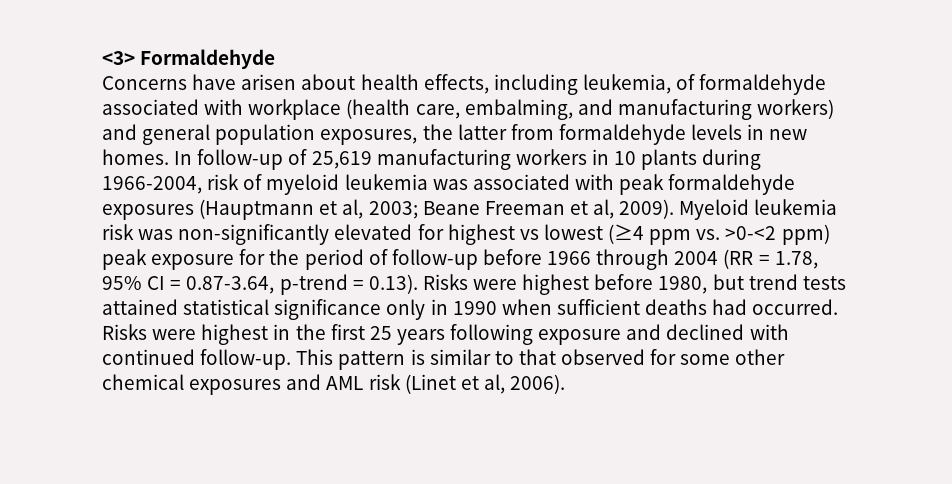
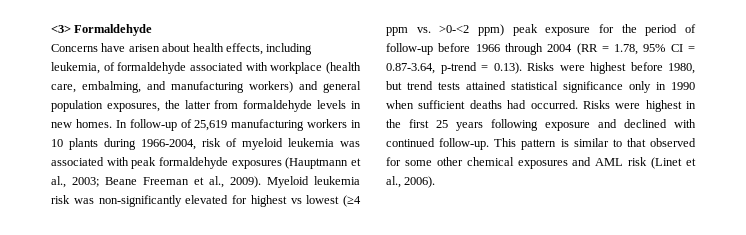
- In follow-up of 25,619 manufacturing workers in 10 plants during 1966-2004, risk of myeloid leukemia was associated with peak formaldehyde exposures (Hauptmann et al, 2003; Beane Freeman et al, 2009).
+ In follow-up of 25,619 manufacturing workers in 10 plants during 1966-2004, risk of myeloid leukemia was associated with peak formaldehyde exposures (Hauptmann et al., 2003; Beane Freeman et al., 2009).
- This pattern is similar to that observed for some other chemical exposures and AML risk (Linet et al, 2006).
+ This pattern is similar to that observed for some other chemical exposures and AML risk (Linet et al., 2006).

